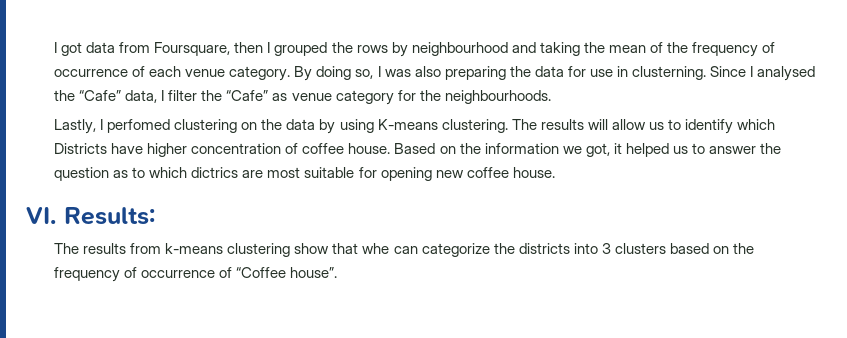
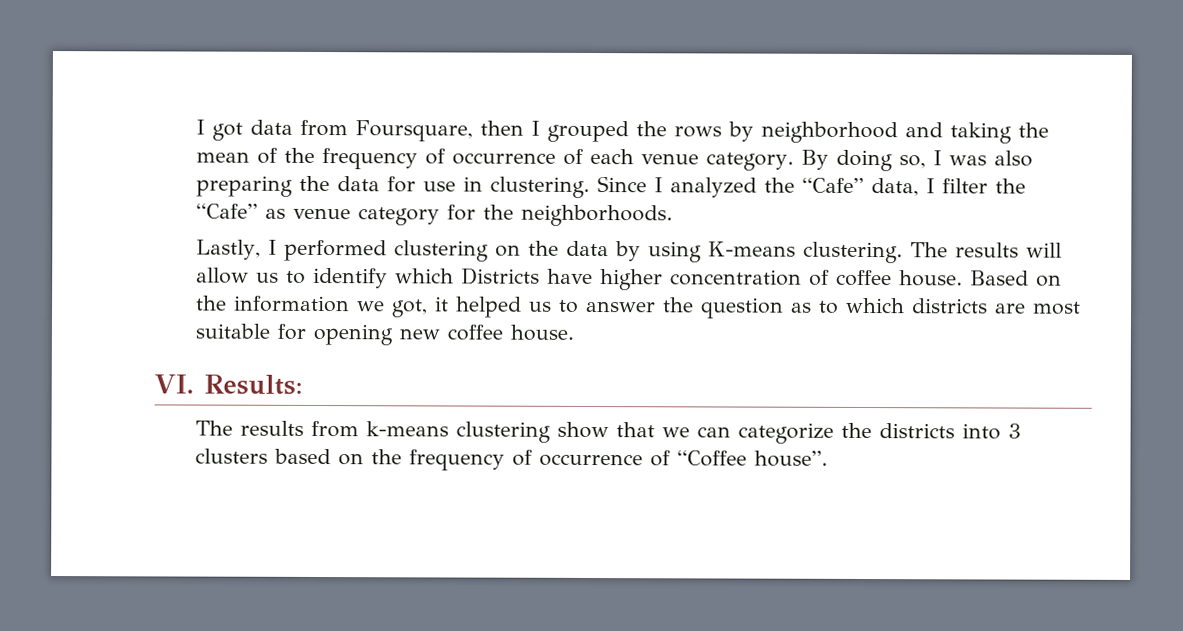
- I got data from Foursquare, then I grouped the rows by neighbourhood and taking the mean of the frequency of occurrence of each venue category.
+ I got data from Foursquare, then I grouped the rows by neighborhood and taking the mean of the frequency of occurrence of each venue category.
- By doing so, I was also preparing the data for use in clusterning.
+ By doing so, I was also preparing the data for use in clustering.
- Since I analysed the “Cafe” data, I filter the “Cafe” as venue category for the neighbourhoods.
+ Since I analyzed the “Cafe” data, I filter the “Cafe” as venue category for the neighborhoods.
- Lastly, I perfomed clustering on the data by using K-means clustering.
+ Lastly, I performed clustering on the data by using K-means clustering.
- Based on the information we got, it helped us to answer the question as to which dictrics are most suitable for opening new coffee house.
+ Based on the information we got, it helped us to answer the question as to which districts are most suitable for opening new coffee house.
- The results from k-means clustering show that whe can categorize the districts into 3 clusters based on the frequency of occurrence of “Coffee house”.
+ The results from k-means clustering show that we can categorize the districts into 3 clusters based on the frequency of occurrence of “Coffee house”.

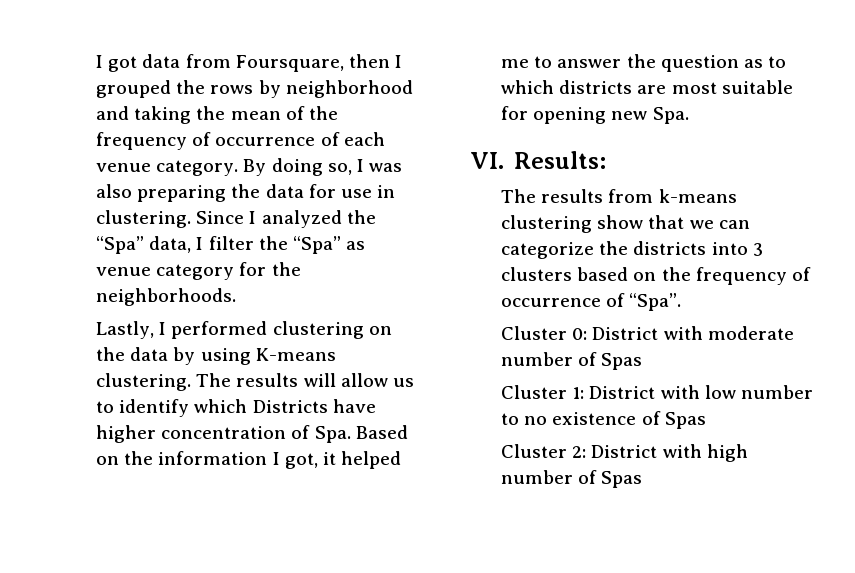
- Since I analyzed the “Cafe” data, I filter the “Cafe” as venue category for the neighborhoods.
+ Since I analyzed the “Spa” data, I filter the “Spa” as venue category for the neighborhoods.
- The results will allow us to identify which Districts have higher concentration of coffee house. Based on the information we got, it helped us to answer the question as to which districts are most suitable for opening new coffee house.
+ The results will allow us to identify which Districts have higher concentration of Spa. Based on the information I got, it helped me to answer the question as to which districts are most suitable for opening new Spa.
- The results from k-means clustering show that we can categorize the districts into 3 clusters based on the frequency of occurrence of “Coffee house”.
+ The results from k-means clustering show that we can categorize the districts into 3 clusters based on the frequency of occurrence of “Spa”.
+ Cluster 0: District with moderate number of Spas
+ Cluster 1: District with low number to no existence of Spas
+ Cluster 2: District with high number of Spas

